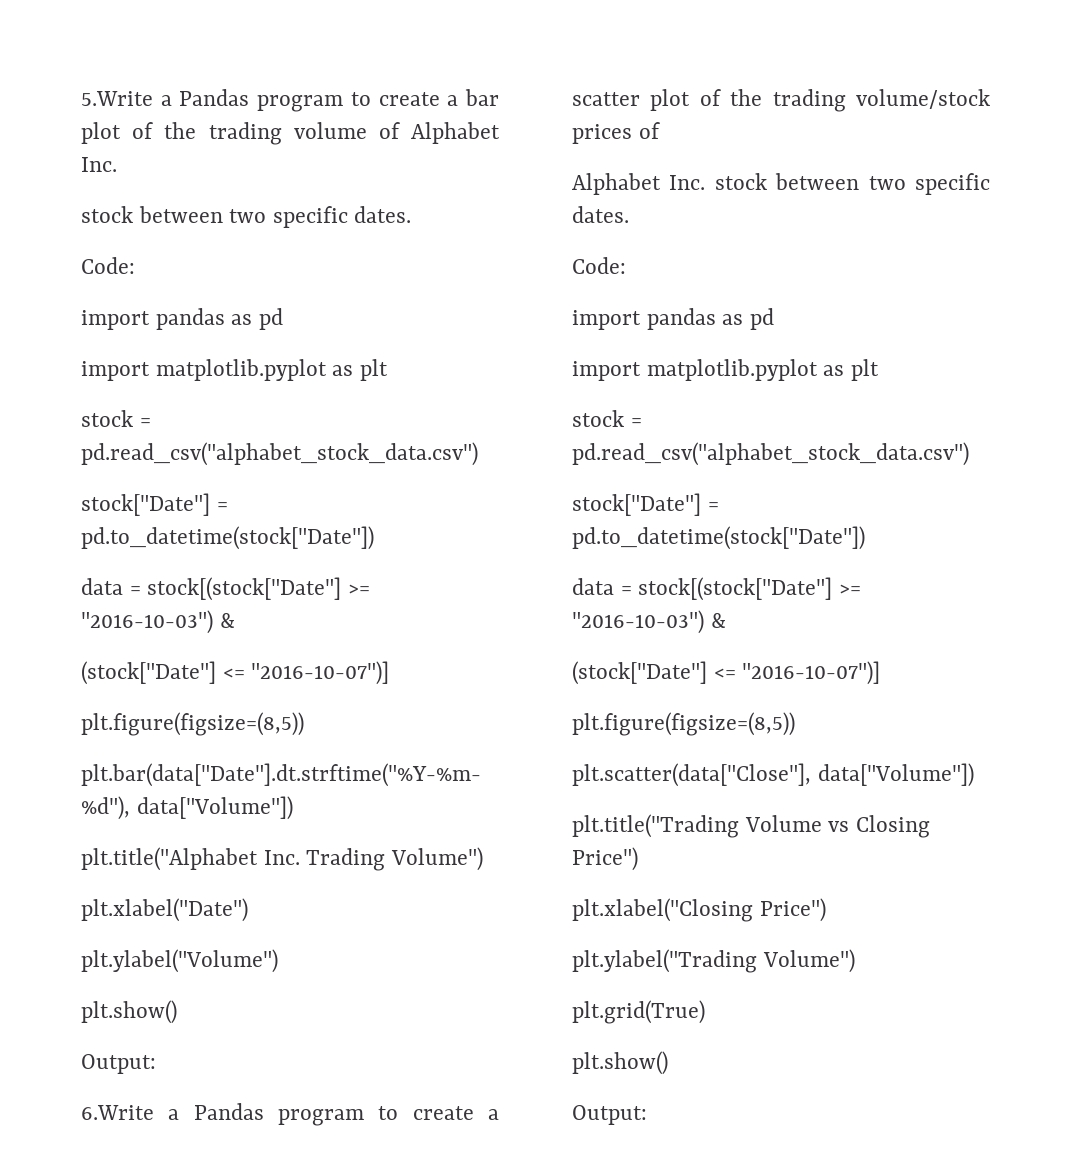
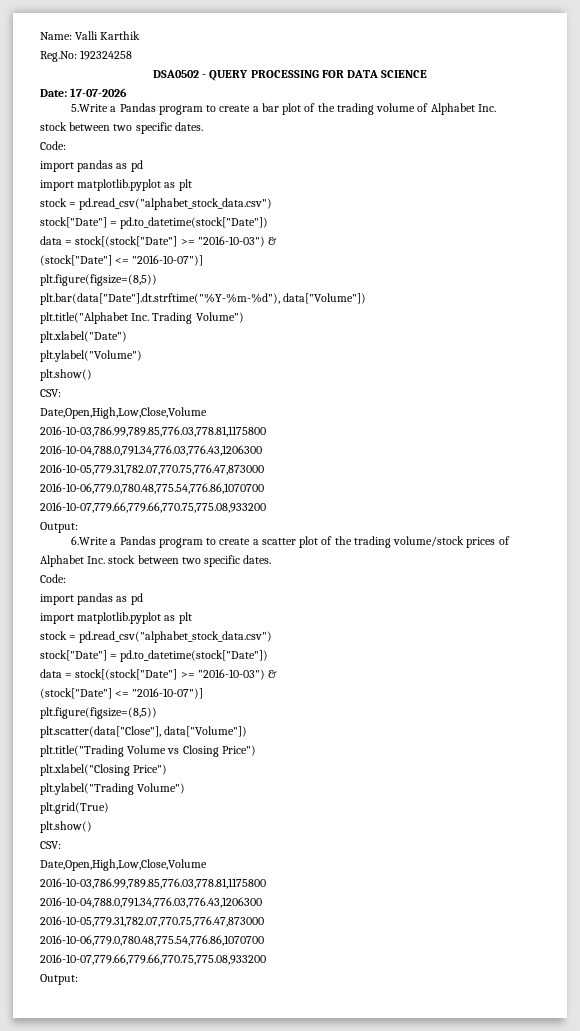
+ Name: Valli Karthik
+ Reg.No: 192324258
+ DSA0502 - QUERY PROCESSING FOR DATA SCIENCE
+ Date: 17-07-2026
  plt.ylabel("Volume")
  plt.show()
+ CSV:
+ Date,Open,High,Low,Close,Volume
+ 2016-10-03,786.99,789.85,776.03,778.81,1175800
+ 2016-10-04,788.0,791.34,776.03,776.43,1206300
+ 2016-10-05,779.31,782.07,770.75,776.47,873000
+ 2016-10-06,779.0,780.48,775.54,776.86,1070700
+ 2016-10-07,779.66,779.66,770.75,775.08,933200
  plt.grid(True)
  plt.show()
+ CSV:
+ Date,Open,High,Low,Close,Volume
+ 2016-10-03,786.99,789.85,776.03,778.81,1175800
+ 2016-10-04,788.0,791.34,776.03,776.43,1206300
+ 2016-10-05,779.31,782.07,770.75,776.47,873000
+ 2016-10-06,779.0,780.48,775.54,776.86,1070700
+ 2016-10-07,779.66,779.66,770.75,775.08,933200

